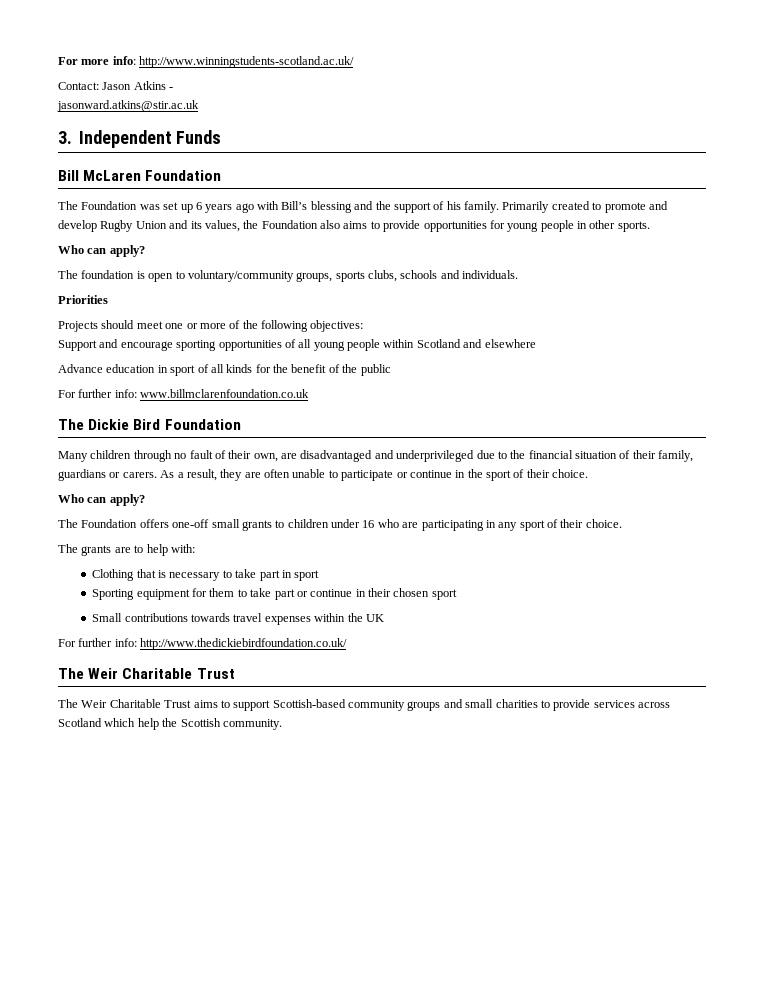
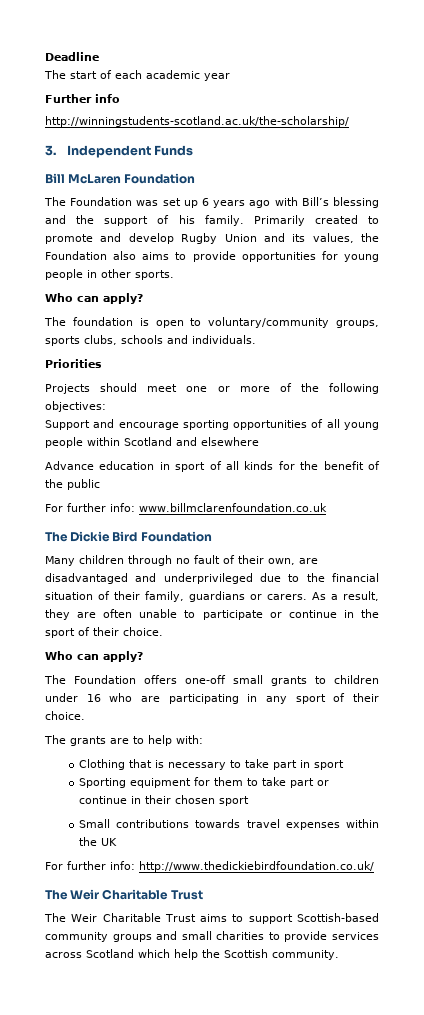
- For more info: http://www.winningstudents-scotland.ac.uk/
- Contact: Jason Atkins -
- jasonward.atkins@stir.ac.uk
+ Deadline
+ The start of each academic year
+ Further info
+ http://winningstudents-scotland.ac.uk/the-scholarship/

